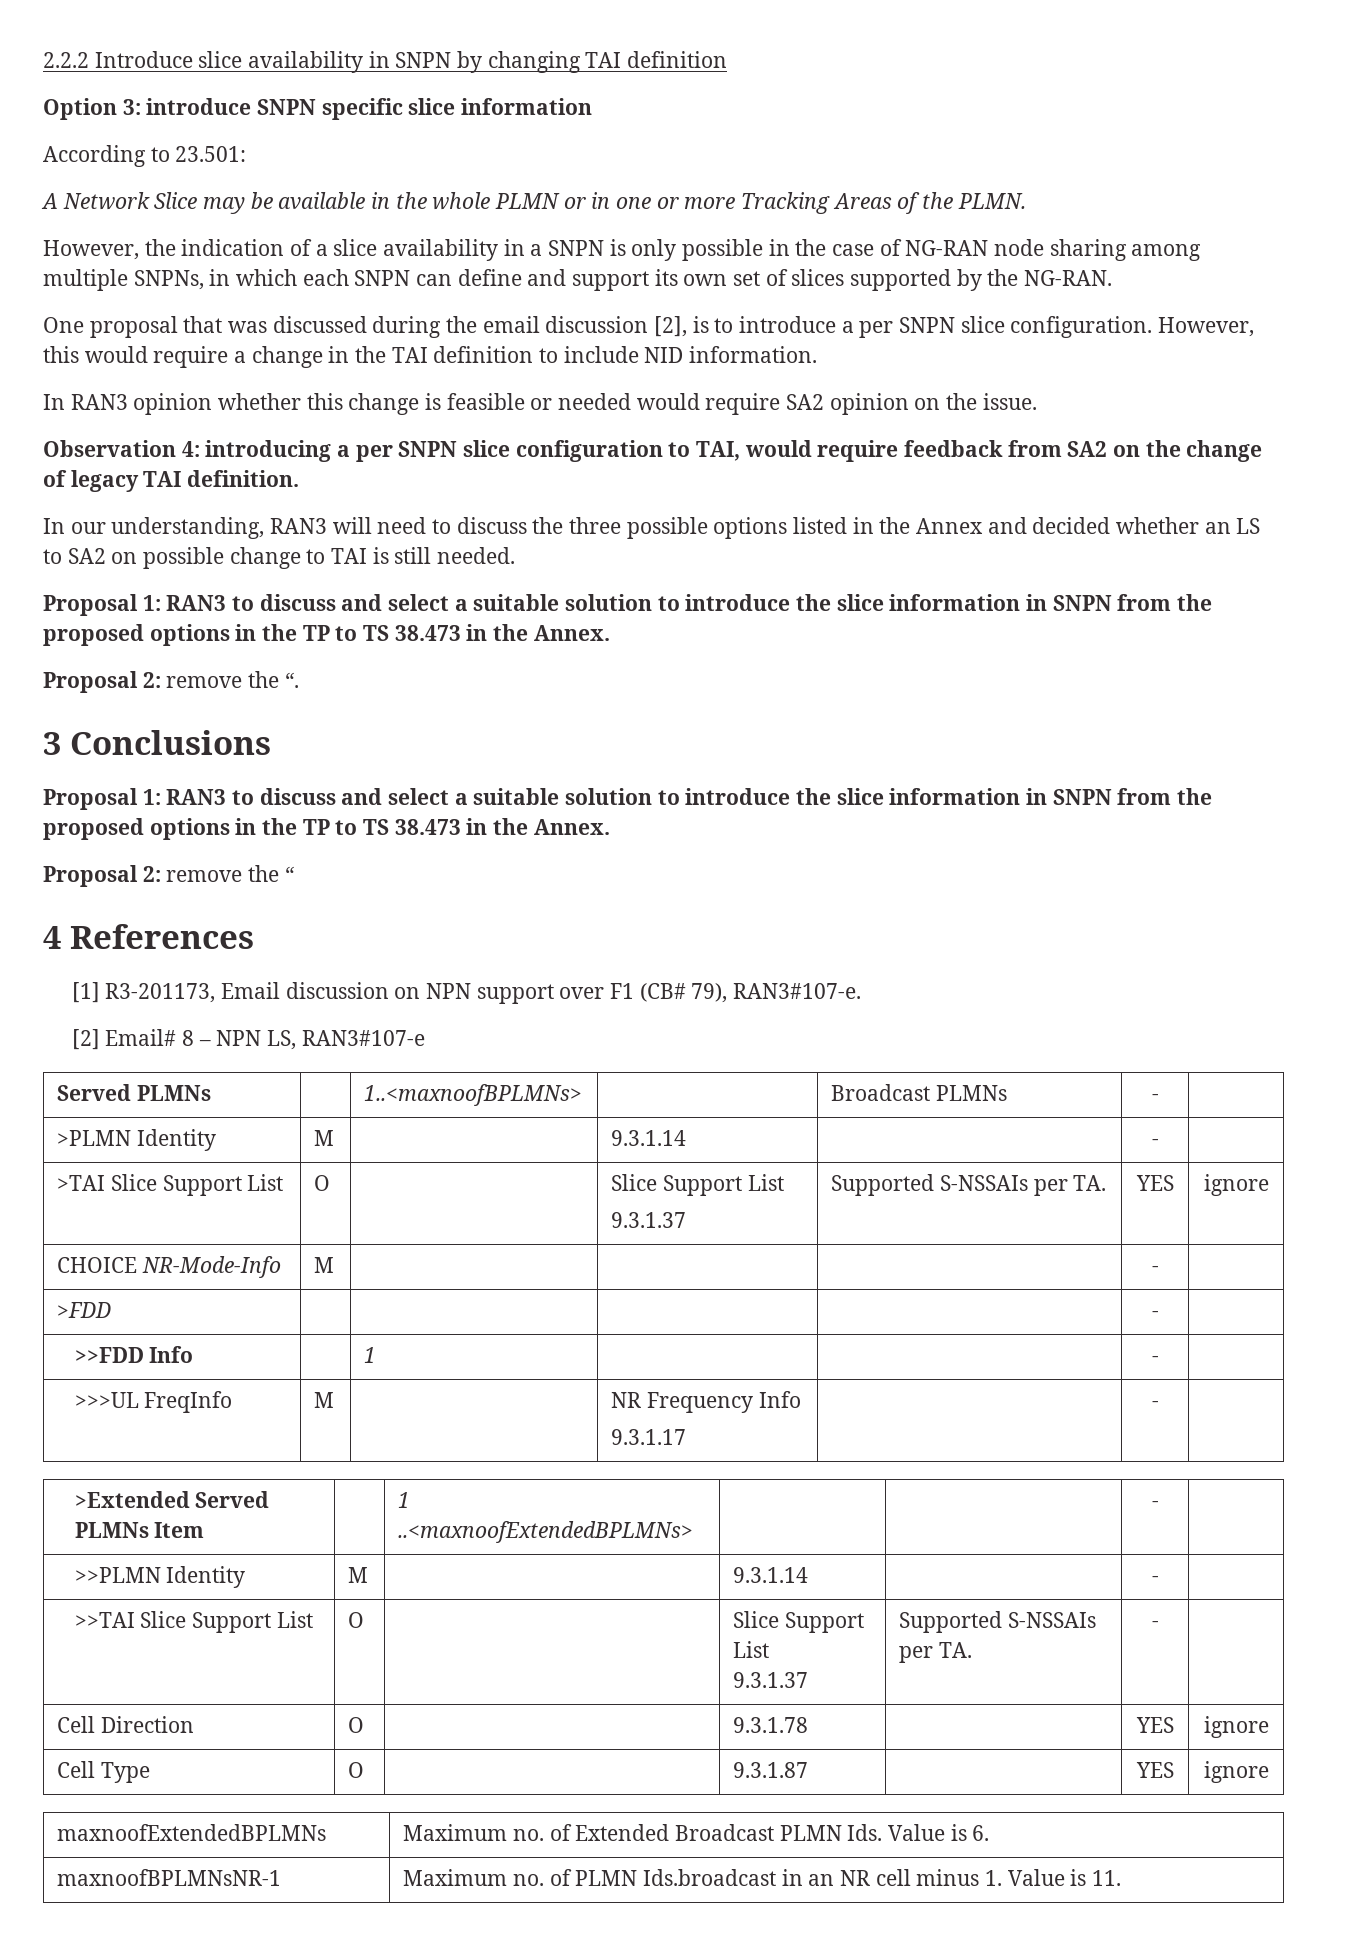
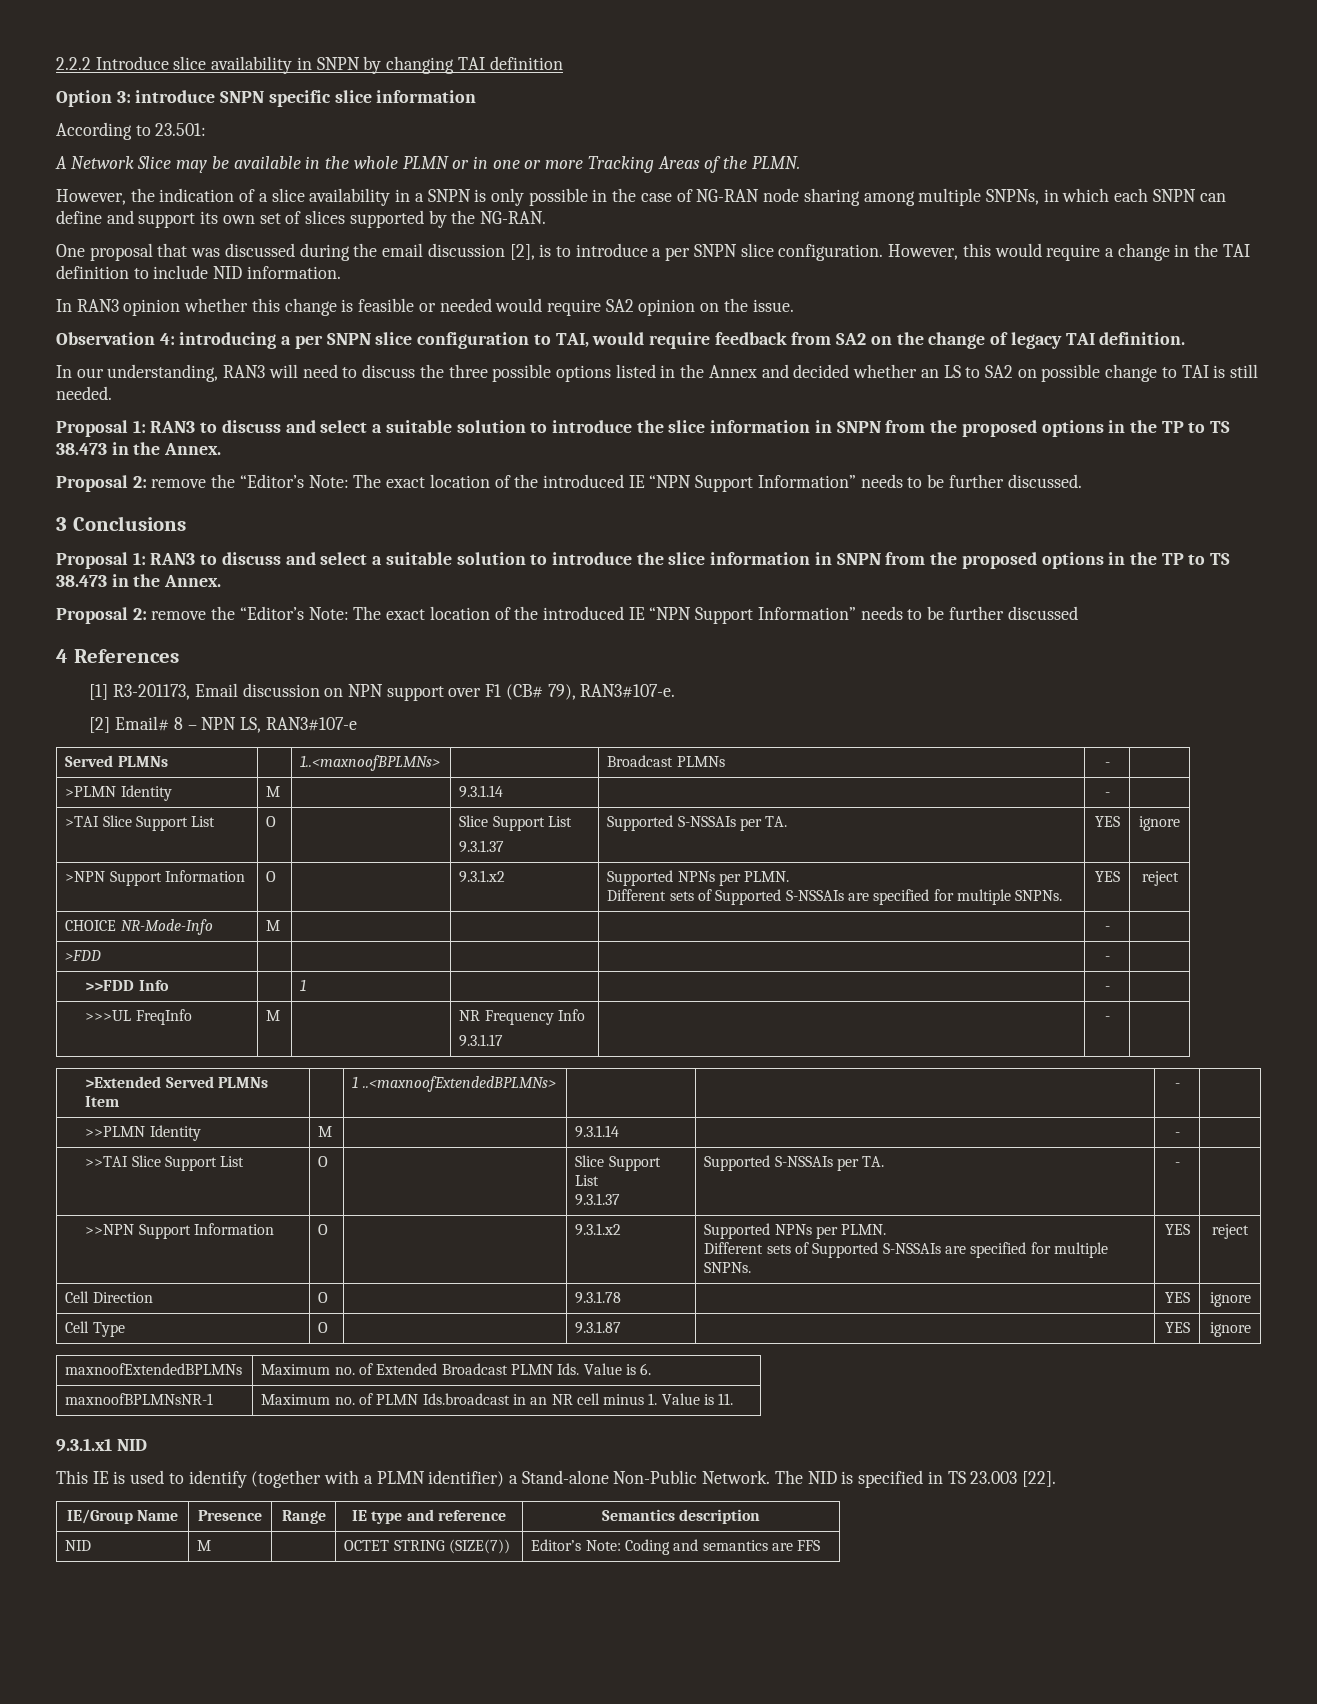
- Proposal 2: remove the “.
+ Proposal 2: remove the “Editor’s Note: The exact location of the introduced IE “NPN Support Information” needs to be further discussed.
- Proposal 2: remove the “
+ Proposal 2: remove the “Editor’s Note: The exact location of the introduced IE “NPN Support Information” needs to be further discussed
+ >NPN Support Information | O | | 9.3.1.x2 | Supported NPNs per PLMN.
+ Different sets of Supported S-NSSAIs are specified for multiple SNPNs. | YES | reject
+ >>NPN Support Information | O | | 9.3.1.x2 | Supported NPNs per PLMN.
+ Different sets of Supported S-NSSAIs are specified for multiple SNPNs. | YES | reject
+ 9.3.1.x1 NID
+ This IE is used to identify (together with a PLMN identifier) a Stand-alone Non-Public Network. The NID is specified in TS 23.003 [22].
+ IE/Group Name | Presence | Range | IE type and reference | Semantics description
+ NID | M | | OCTET STRING (SIZE(7)) | Editor’s Note: Coding and semantics are FFS

